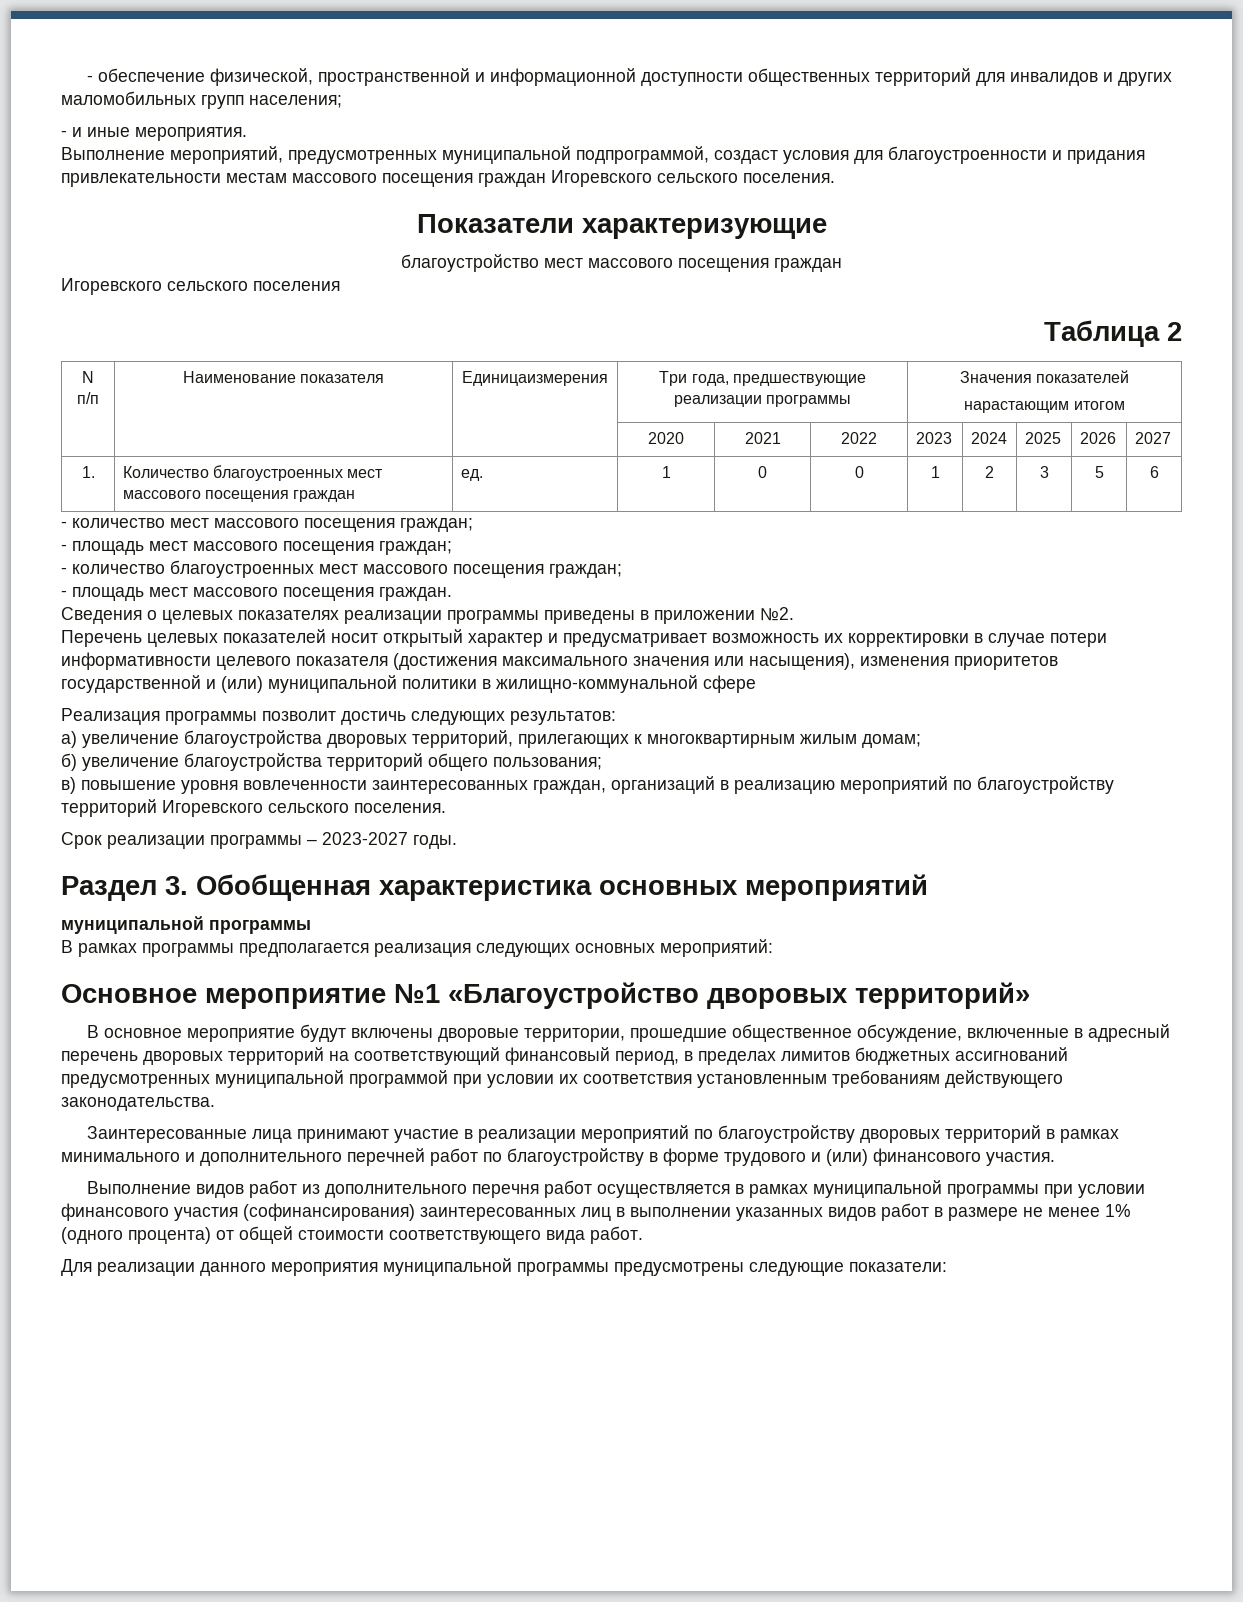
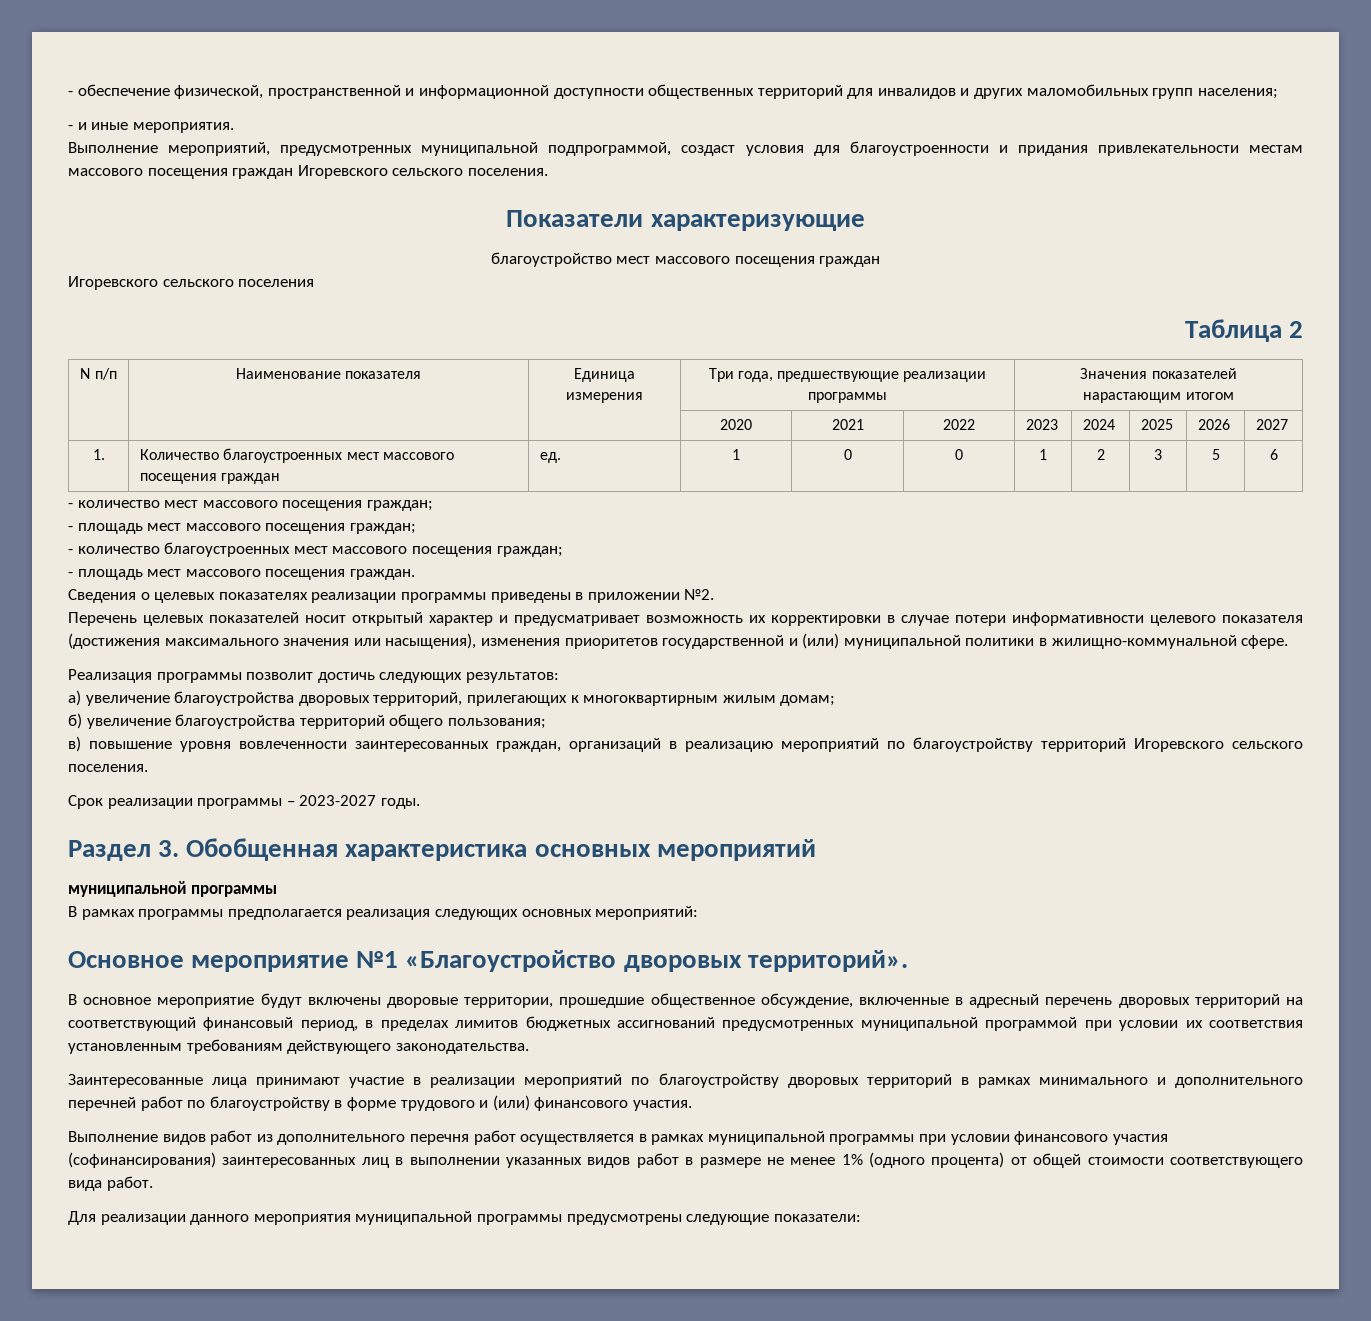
- N п/п | Наименование показателя | Единицаизмерения | Три года, предшествующие реализации программы | Значения показателей
+ N п/п | Наименование показателя | Единица измерения | Три года, предшествующие реализации программы | Значения показателей
- Перечень целевых показателей носит открытый характер и предусматривает возможность их корректировки в случае потери информативности целевого показателя (достижения максимального значения или насыщения), изменения приоритетов государственной и (или) муниципальной политики в жилищно-коммунальной сфере
+ Перечень целевых показателей носит открытый характер и предусматривает возможность их корректировки в случае потери информативности целевого показателя (достижения максимального значения или насыщения), изменения приоритетов государственной и (или) муниципальной политики в жилищно-коммунальной сфере.
- Основное мероприятие №1 «Благоустройство дворовых территорий»
+ Основное мероприятие №1 «Благоустройство дворовых территорий».

